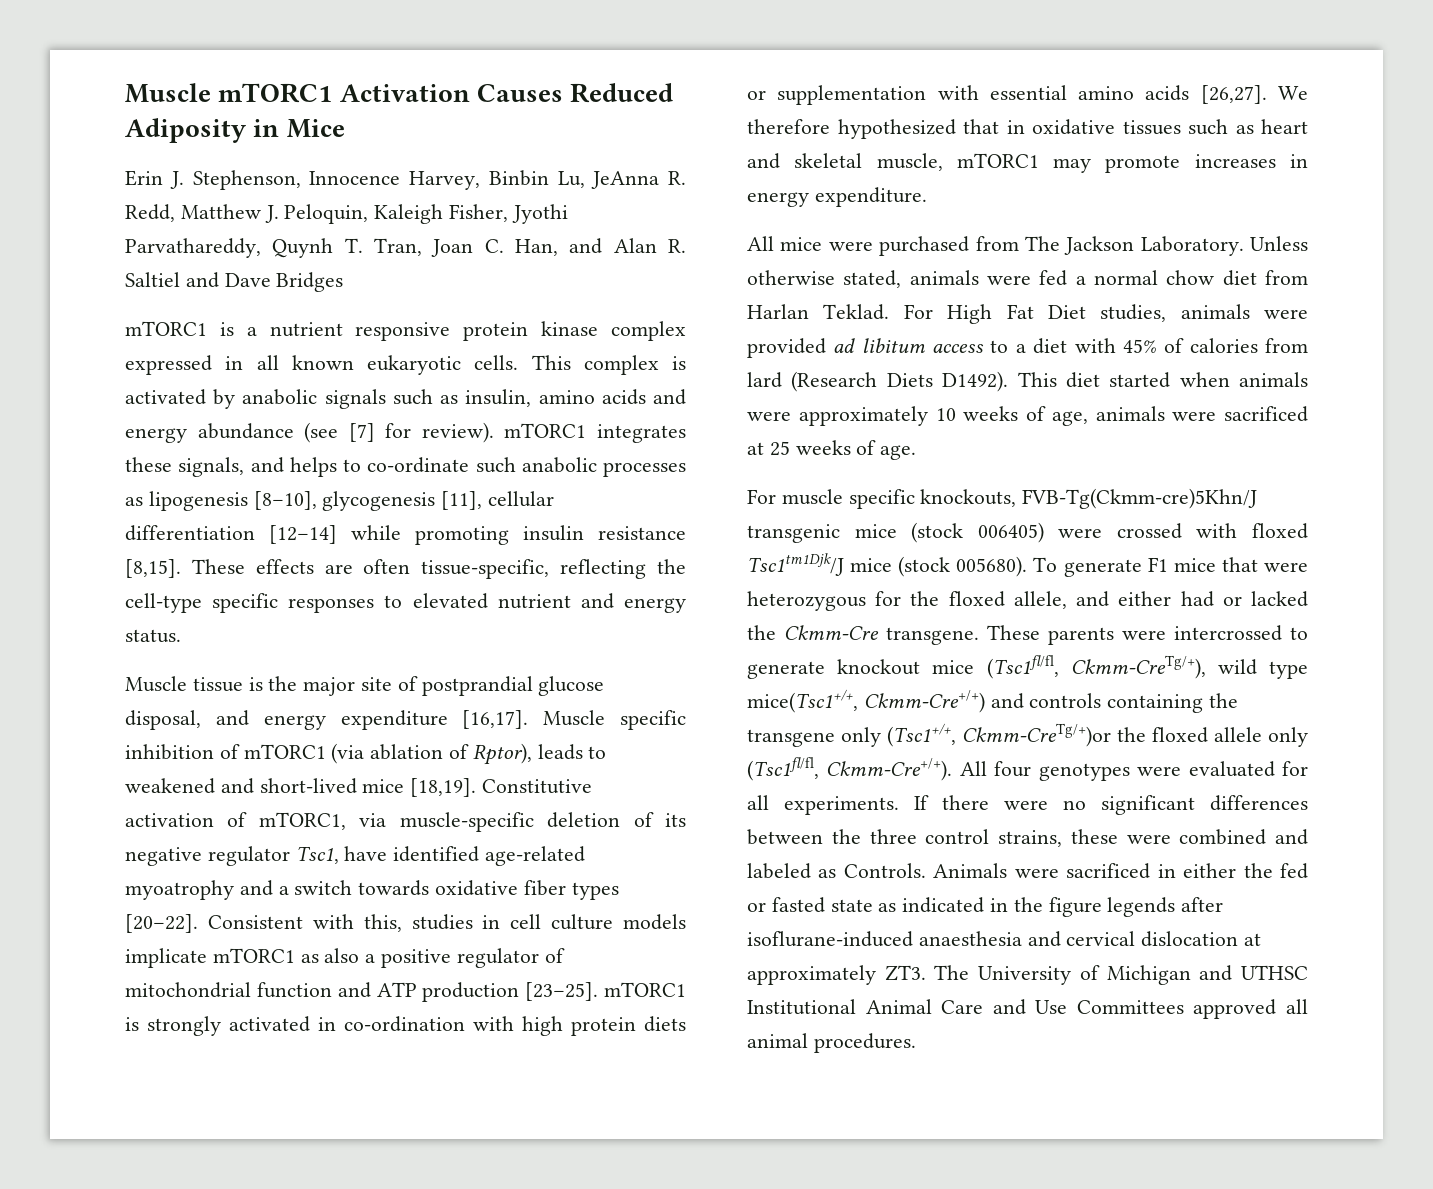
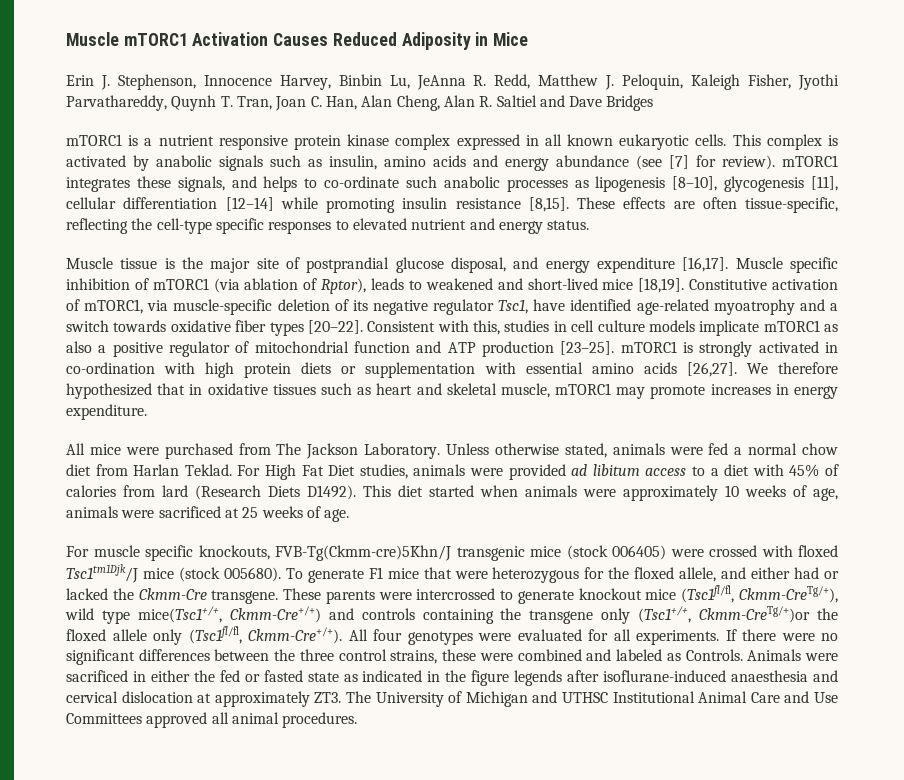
- Erin J. Stephenson, Innocence Harvey, Binbin Lu, JeAnna R. Redd, Matthew J. Peloquin, Kaleigh Fisher, Jyothi Parvathareddy, Quynh T. Tran, Joan C. Han, and Alan R. Saltiel and Dave Bridges
+ Erin J. Stephenson, Innocence Harvey, Binbin Lu, JeAnna R. Redd, Matthew J. Peloquin, Kaleigh Fisher, Jyothi Parvathareddy, Quynh T. Tran, Joan C. Han, Alan Cheng, Alan R. Saltiel and Dave Bridges

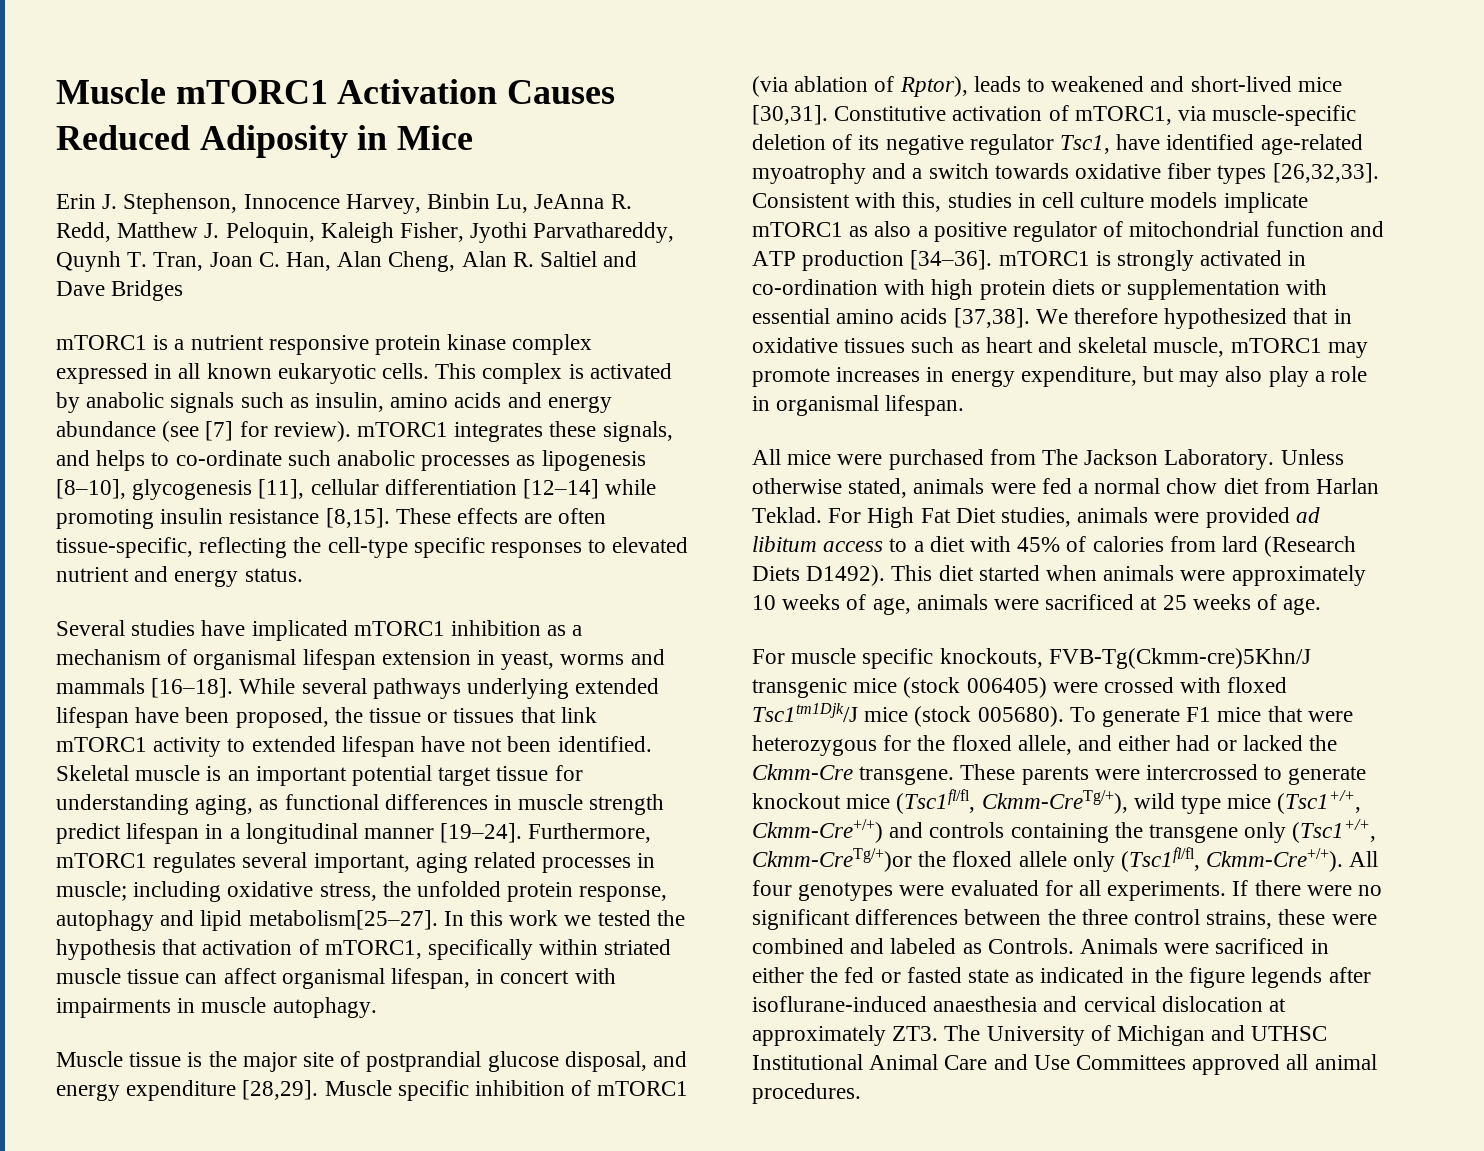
+ Several studies have implicated mTORC1 inhibition as a mechanism of organismal lifespan extension in yeast, worms and mammals [16–18]. While several pathways underlying extended lifespan have been proposed, the tissue or tissues that link mTORC1 activity to extended lifespan have not been identified. Skeletal muscle is an important potential target tissue for understanding aging, as functional differences in muscle strength predict lifespan in a longitudinal manner [19–24]. Furthermore, mTORC1 regulates several important, aging related processes in muscle; including oxidative stress, the unfolded protein response, autophagy and lipid metabolism[25–27]. In this work we tested the hypothesis that activation of mTORC1, specifically within striated muscle tissue can affect organismal lifespan, in concert with impairments in muscle autophagy.
- Muscle tissue is the major site of postprandial glucose disposal, and energy expenditure [16,17].
+ Muscle tissue is the major site of postprandial glucose disposal, and energy expenditure [28,29].
- Muscle specific inhibition of mTORC1 (via ablation of Rptor), leads to weakened and short-lived mice [18,19].
+ Muscle specific inhibition of mTORC1 (via ablation of Rptor), leads to weakened and short-lived mice [30,31].
- Constitutive activation of mTORC1, via muscle-specific deletion of its negative regulator Tsc1, have identified age-related myoatrophy and a switch towards oxidative fiber types [20–22].
+ Constitutive activation of mTORC1, via muscle-specific deletion of its negative regulator Tsc1, have identified age-related myoatrophy and a switch towards oxidative fiber types [26,32,33].
- Consistent with this, studies in cell culture models implicate mTORC1 as also a positive regulator of mitochondrial function and ATP production [23–25]. mTORC1 is strongly activated in co-ordination with high protein diets or supplementation with essential amino acids [26,27].
+ Consistent with this, studies in cell culture models implicate mTORC1 as also a positive regulator of mitochondrial function and ATP production [34–36]. mTORC1 is strongly activated in co-ordination with high protein diets or supplementation with essential amino acids [37,38].
- We therefore hypothesized that in oxidative tissues such as heart and skeletal muscle, mTORC1 may promote increases in energy expenditure.
+ We therefore hypothesized that in oxidative tissues such as heart and skeletal muscle, mTORC1 may promote increases in energy expenditure, but may also play a role in organismal lifespan.
- These parents were intercrossed to generate knockout mice (Tsc1fl/fl, Ckmm-CreTg/+), wild type mice(Tsc1+/+, Ckmm-Cre+/+) and controls containing the transgene only (Tsc1+/+, Ckmm-CreTg/+)or the floxed allele only (Tsc1fl/fl, Ckmm-Cre+/+).
+ These parents were intercrossed to generate knockout mice (Tsc1fl/fl, Ckmm-CreTg/+), wild type mice (Tsc1+/+, Ckmm-Cre+/+) and controls containing the transgene only (Tsc1+/+, Ckmm-CreTg/+)or the floxed allele only (Tsc1fl/fl, Ckmm-Cre+/+).

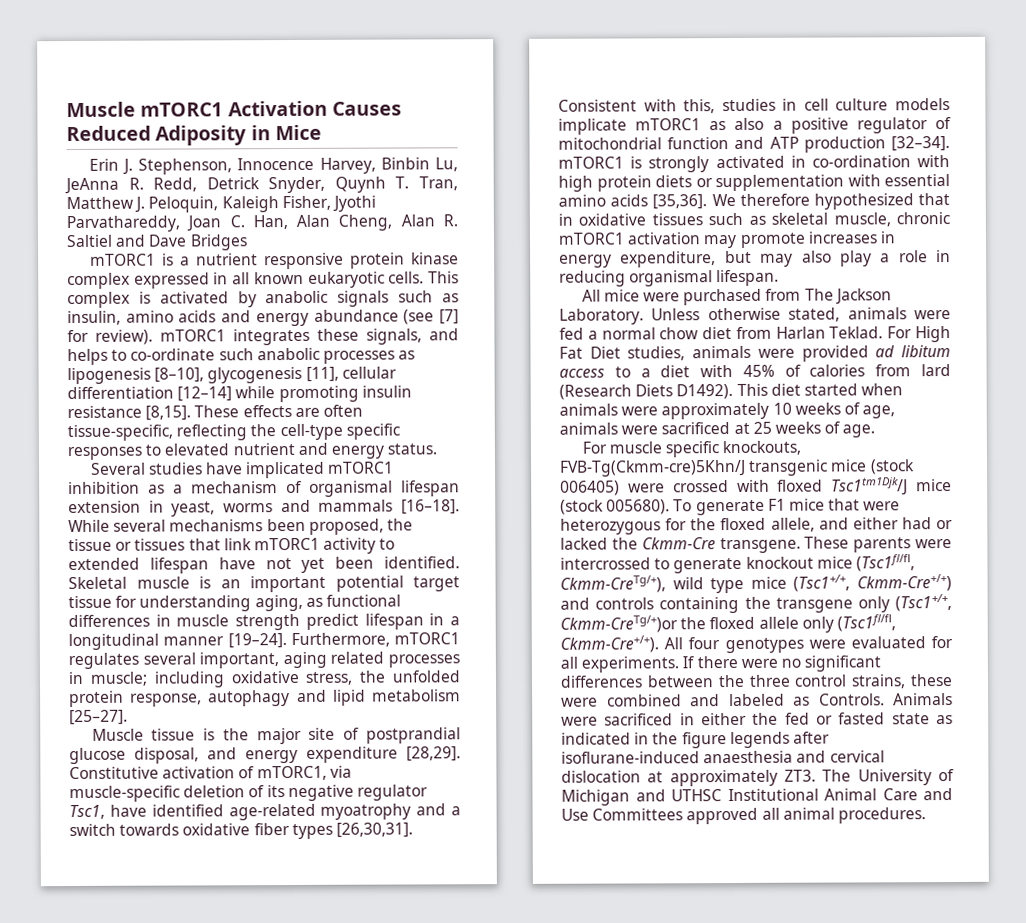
- Erin J. Stephenson, Innocence Harvey, Binbin Lu, JeAnna R. Redd, Matthew J. Peloquin, Kaleigh Fisher, Jyothi Parvathareddy, Quynh T. Tran, Joan C. Han, Alan Cheng, Alan R. Saltiel and Dave Bridges
+ Erin J. Stephenson, Innocence Harvey, Binbin Lu, JeAnna R. Redd, Detrick Snyder, Quynh T. Tran, Matthew J. Peloquin, Kaleigh Fisher, Jyothi Parvathareddy, Joan C. Han, Alan Cheng, Alan R. Saltiel and Dave Bridges
- While several pathways underlying extended lifespan have been proposed, the tissue or tissues that link mTORC1 activity to extended lifespan have not been identified.
+ While several mechanisms been proposed, the tissue or tissues that link mTORC1 activity to extended lifespan have not yet been identified.
- Furthermore, mTORC1 regulates several important, aging related processes in muscle; including oxidative stress, the unfolded protein response, autophagy and lipid metabolism[25–27]. In this work we tested the hypothesis that activation of mTORC1, specifically within striated muscle tissue can affect organismal lifespan, in concert with impairments in muscle autophagy.
+ Furthermore, mTORC1 regulates several important, aging related processes in muscle; including oxidative stress, the unfolded protein response, autophagy and lipid metabolism [25–27].
- Muscle specific inhibition of mTORC1 (via ablation of Rptor), leads to weakened and short-lived mice [30,31].
- Constitutive activation of mTORC1, via muscle-specific deletion of its negative regulator Tsc1, have identified age-related myoatrophy and a switch towards oxidative fiber types [26,32,33].
+ Constitutive activation of mTORC1, via muscle-specific deletion of its negative regulator Tsc1, have identified age-related myoatrophy and a switch towards oxidative fiber types [26,30,31].
- Consistent with this, studies in cell culture models implicate mTORC1 as also a positive regulator of mitochondrial function and ATP production [34–36]. mTORC1 is strongly activated in co-ordination with high protein diets or supplementation with essential amino acids [37,38].
+ Consistent with this, studies in cell culture models implicate mTORC1 as also a positive regulator of mitochondrial function and ATP production [32–34]. mTORC1 is strongly activated in co-ordination with high protein diets or supplementation with essential amino acids [35,36].
- We therefore hypothesized that in oxidative tissues such as heart and skeletal muscle, mTORC1 may promote increases in energy expenditure, but may also play a role in organismal lifespan.
+ We therefore hypothesized that in oxidative tissues such as skeletal muscle, chronic mTORC1 activation may promote increases in energy expenditure, but may also play a role in reducing organismal lifespan.

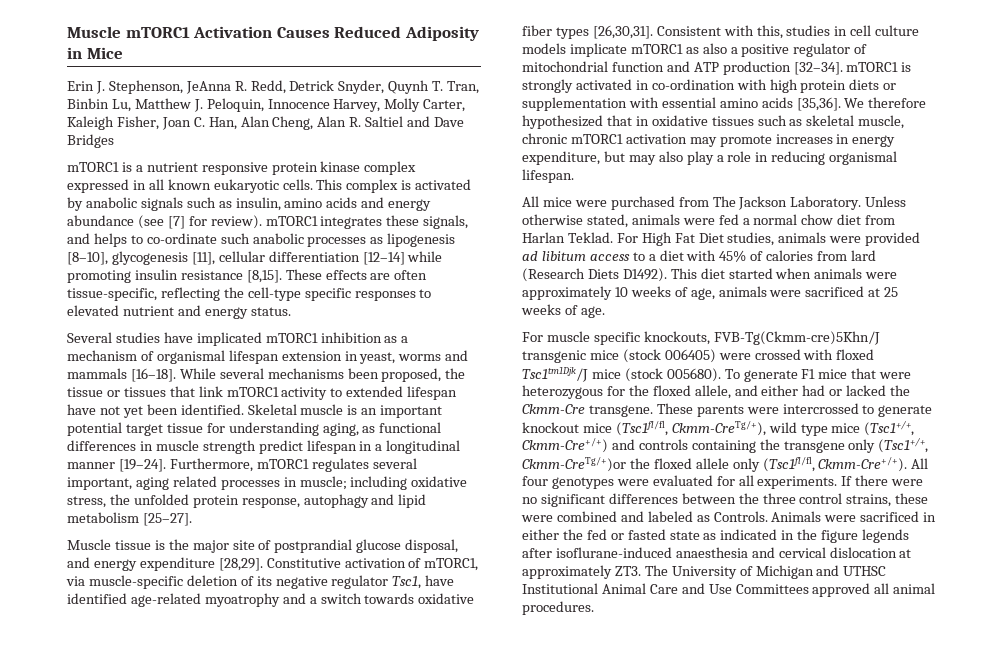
- Erin J. Stephenson, Innocence Harvey, Binbin Lu, JeAnna R. Redd, Detrick Snyder, Quynh T. Tran, Matthew J. Peloquin, Kaleigh Fisher, Jyothi Parvathareddy, Joan C. Han, Alan Cheng, Alan R. Saltiel and Dave Bridges
+ Erin J. Stephenson, JeAnna R. Redd, Detrick Snyder, Quynh T. Tran, Binbin Lu, Matthew J. Peloquin, Innocence Harvey, Molly Carter, Kaleigh Fisher, Joan C. Han, Alan Cheng, Alan R. Saltiel and Dave Bridges

